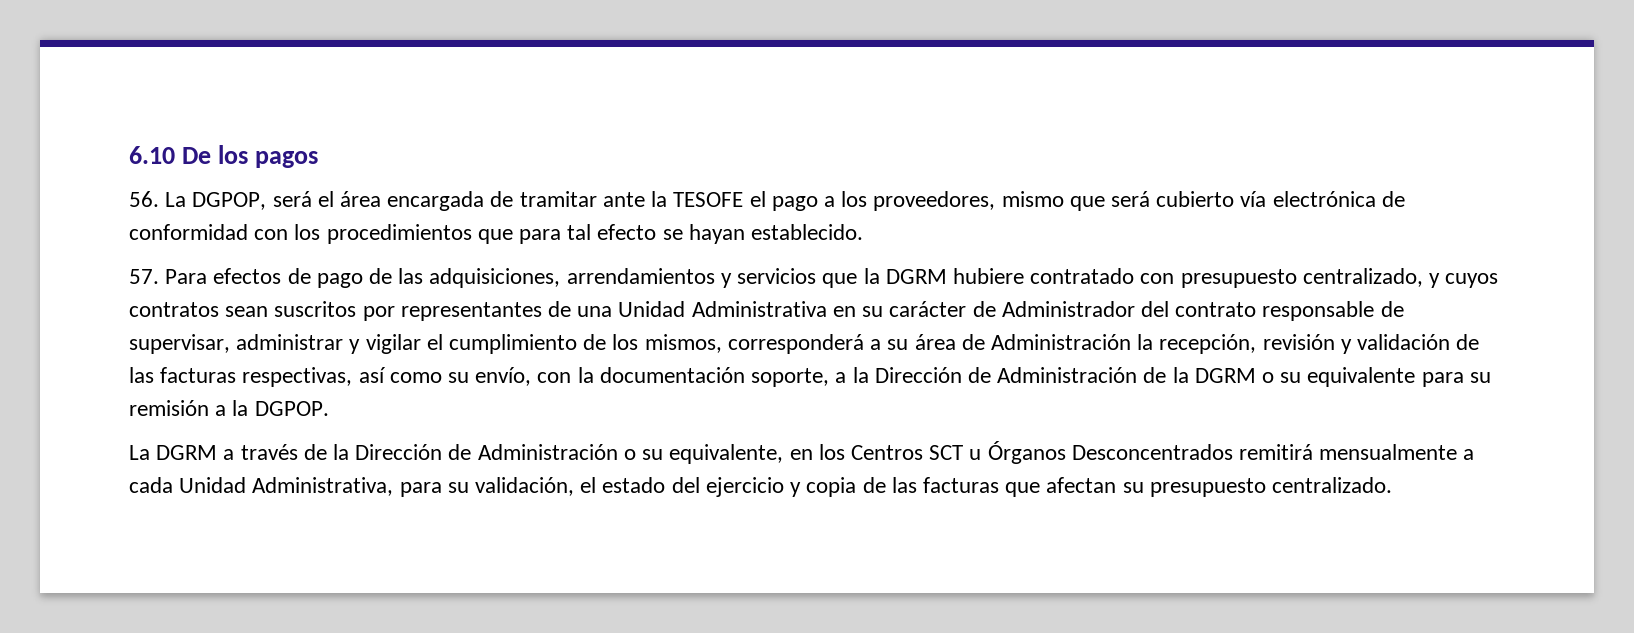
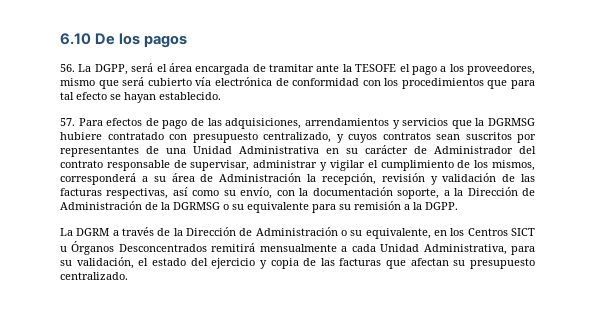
- 56. La DGPOP, será el área encargada de tramitar ante la TESOFE el pago a los proveedores, mismo que será cubierto vía electrónica de conformidad con los procedimientos que para tal efecto se hayan establecido.
+ 56. La DGPP, será el área encargada de tramitar ante la TESOFE el pago a los proveedores, mismo que será cubierto vía electrónica de conformidad con los procedimientos que para tal efecto se hayan establecido.
- 57. Para efectos de pago de las adquisiciones, arrendamientos y servicios que la DGRM hubiere contratado con presupuesto centralizado, y cuyos contratos sean suscritos por representantes de una Unidad Administrativa en su carácter de Administrador del contrato responsable de supervisar, administrar y vigilar el cumplimiento de los mismos, corresponderá a su área de Administración la recepción, revisión y validación de las facturas respectivas, así como su envío, con la documentación soporte, a la Dirección de Administración de la DGRM o su equivalente para su remisión a la DGPOP.
+ 57. Para efectos de pago de las adquisiciones, arrendamientos y servicios que la DGRMSG hubiere contratado con presupuesto centralizado, y cuyos contratos sean suscritos por representantes de una Unidad Administrativa en su carácter de Administrador del contrato responsable de supervisar, administrar y vigilar el cumplimiento de los mismos, corresponderá a su área de Administración la recepción, revisión y validación de las facturas respectivas, así como su envío, con la documentación soporte, a la Dirección de Administración de la DGRMSG o su equivalente para su remisión a la DGPP.
- La DGRM a través de la Dirección de Administración o su equivalente, en los Centros SCT u Órganos Desconcentrados remitirá mensualmente a cada Unidad Administrativa, para su validación, el estado del ejercicio y copia de las facturas que afectan su presupuesto centralizado.
+ La DGRM a través de la Dirección de Administración o su equivalente, en los Centros SICT u Órganos Desconcentrados remitirá mensualmente a cada Unidad Administrativa, para su validación, el estado del ejercicio y copia de las facturas que afectan su presupuesto centralizado.

